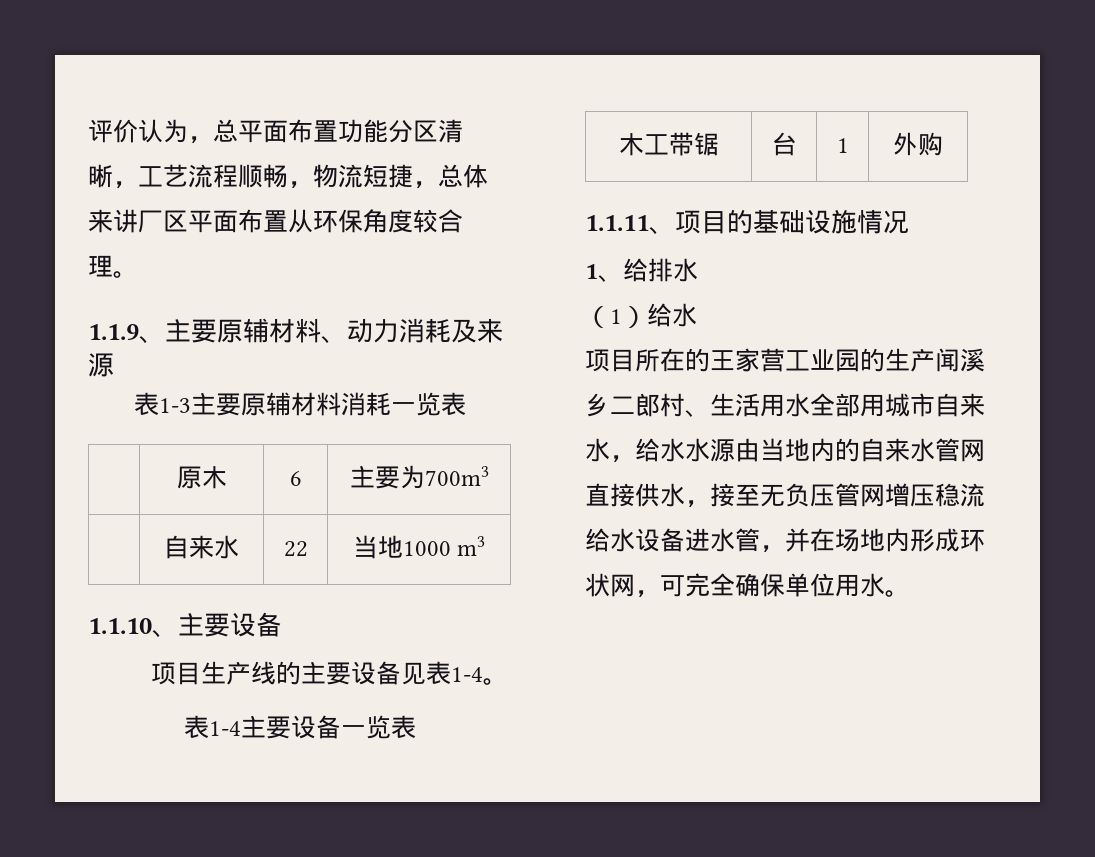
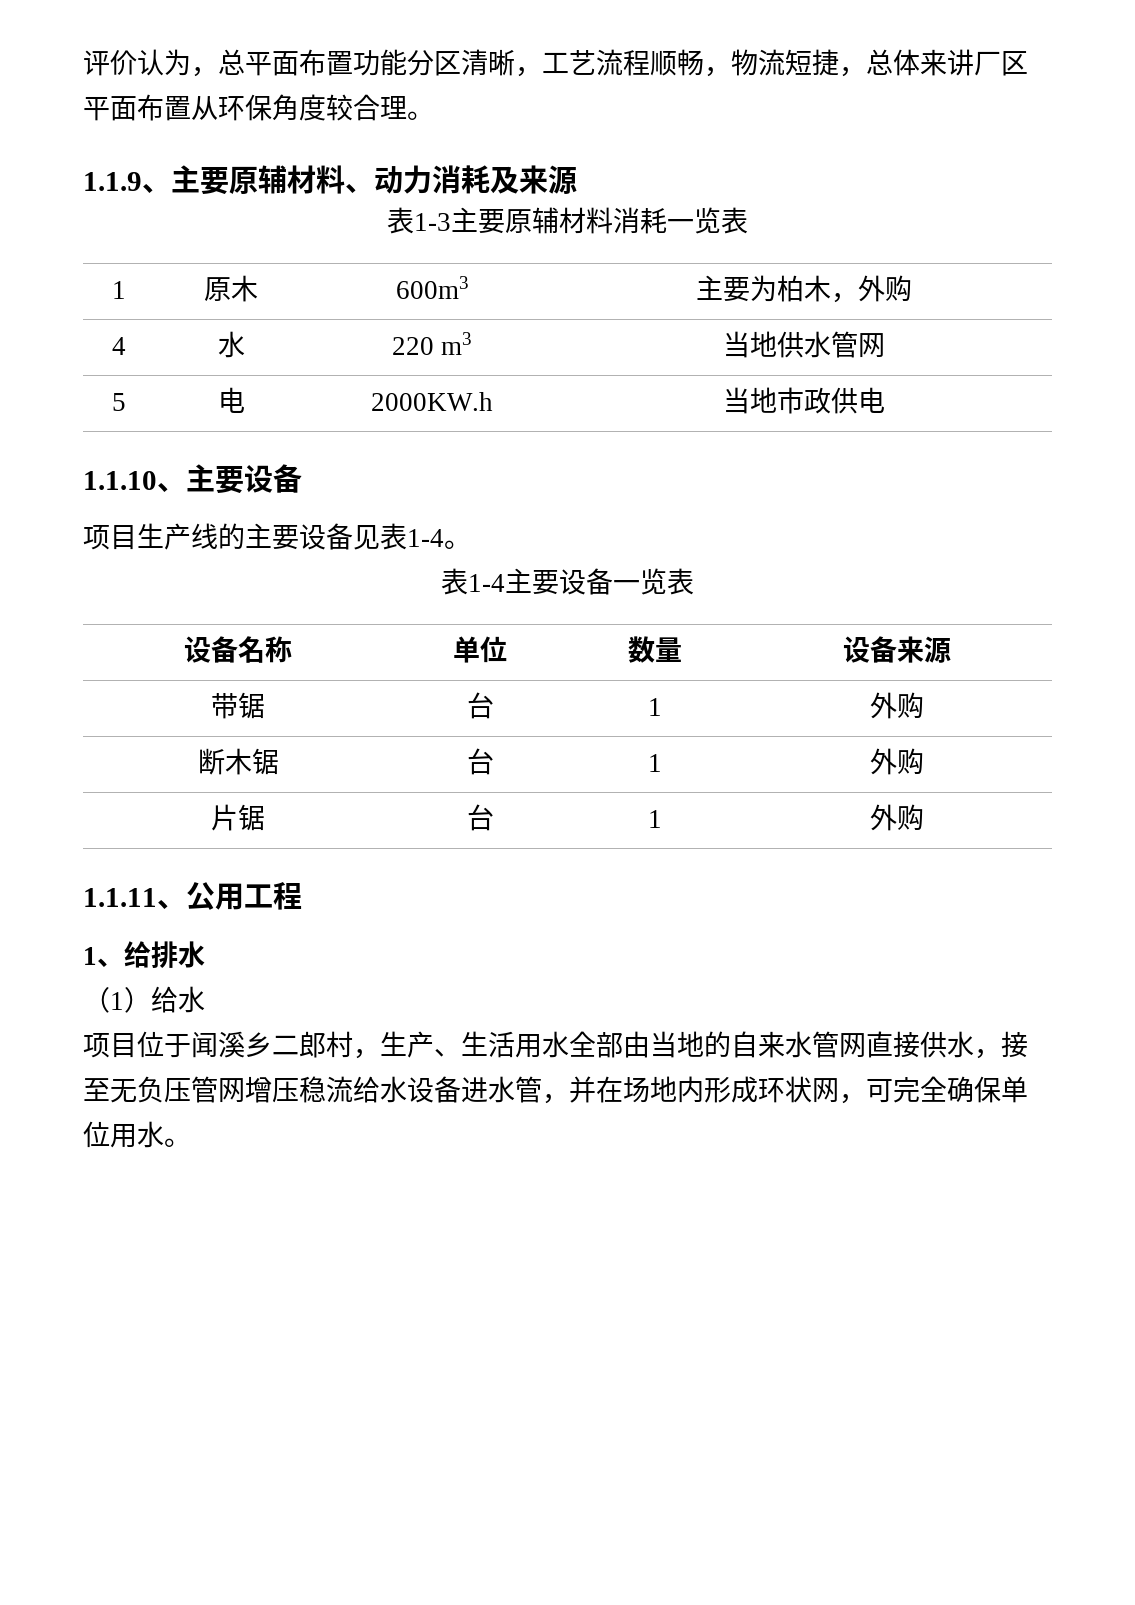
- | 原木 | 6 | 主要为700m3
- | 自来水 | 22 | 当地1000 m3
+ 1 | 原木 | 600m3 | 主要为柏木，外购
+ 4 | 水 | 220 m3 | 当地供水管网
+ 5 | 电 | 2000KW.h | 当地市政供电
- 木工带锯 | 台 | 1 | 外购
+ 设备名称 | 单位 | 数量 | 设备来源
+ 带锯 | 台 | 1 | 外购
+ 断木锯 | 台 | 1 | 外购
+ 片锯 | 台 | 1 | 外购
- 1.1.11、项目的基础设施情况
+ 1.1.11、公用工程
- 项目所在的王家营工业园的生产闻溪乡二郎村、生活用水全部用城市自来水，给水水源由当地内的自来水管网直接供水，接至无负压管网增压稳流给水设备进水管，并在场地内形成环状网，可完全确保单位用水。
+ 项目位于闻溪乡二郎村，生产、生活用水全部由当地的自来水管网直接供水，接至无负压管网增压稳流给水设备进水管，并在场地内形成环状网，可完全确保单位用水。

